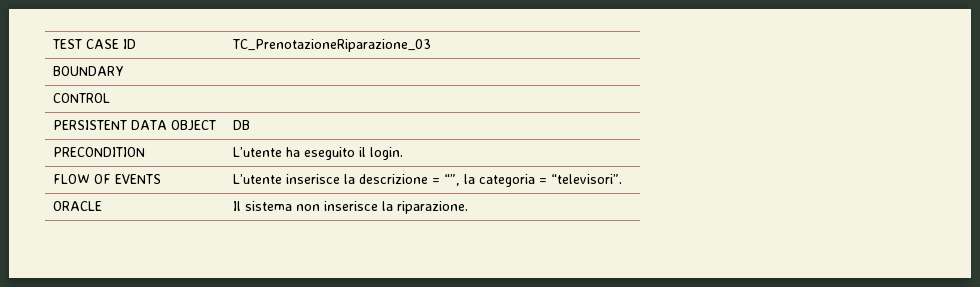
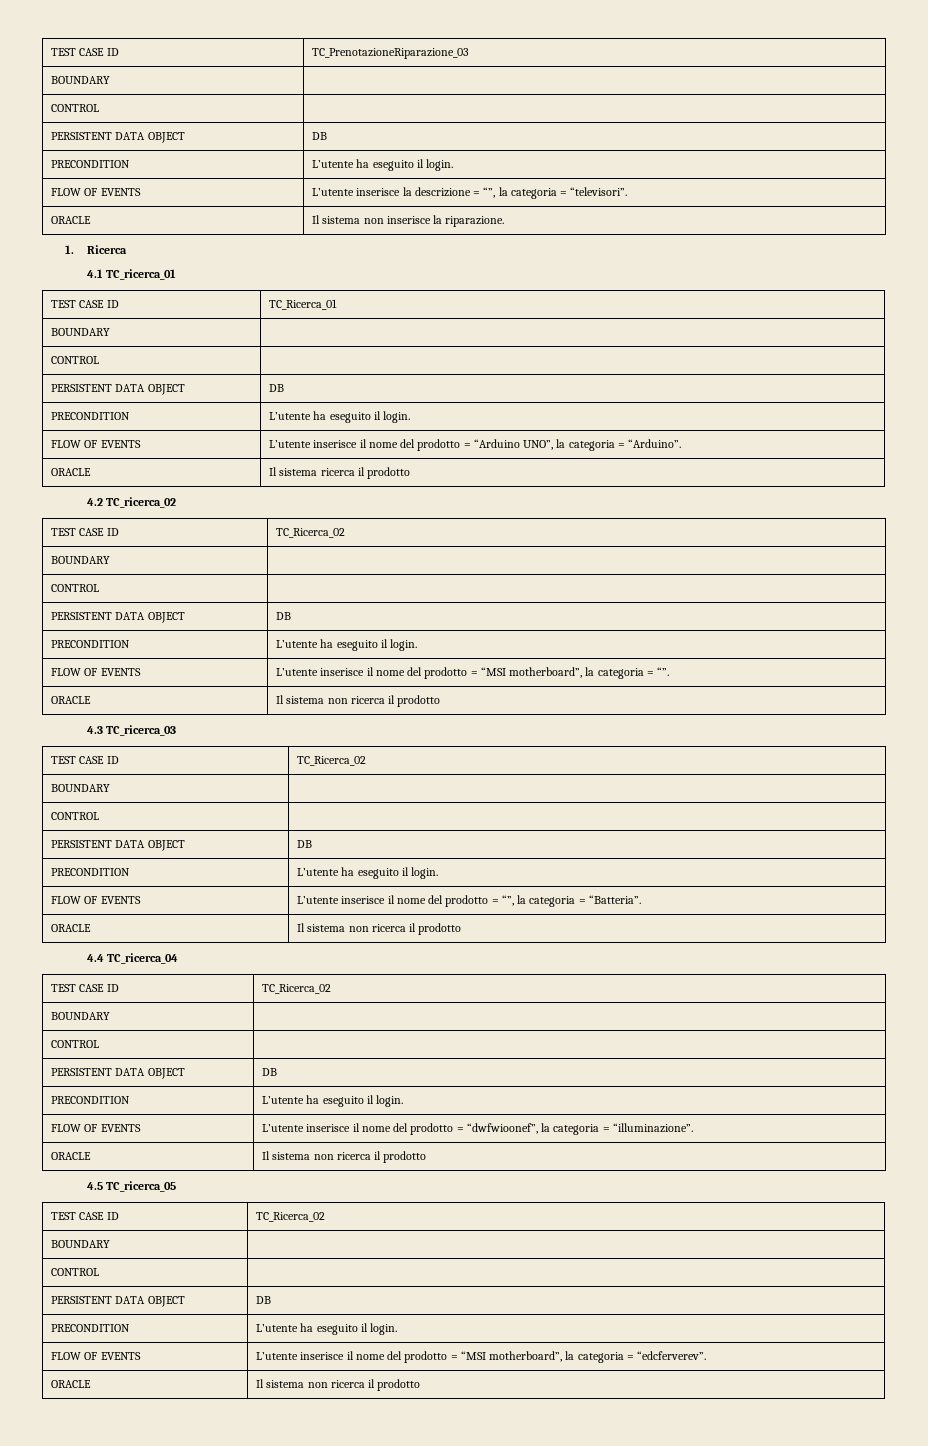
+ 1. Ricerca
+ 4.1 TC_ricerca_01
+ TEST CASE ID | TC_Ricerca_01
+ BOUNDARY |
+ CONTROL |
+ PERSISTENT DATA OBJECT | DB
+ PRECONDITION | L’utente ha eseguito il login.
+ FLOW OF EVENTS | L’utente inserisce il nome del prodotto = “Arduino UNO”, la categoria = “Arduino”.
+ ORACLE | Il sistema ricerca il prodotto
+ 4.2 TC_ricerca_02
+ TEST CASE ID | TC_Ricerca_02
+ BOUNDARY |
+ CONTROL |
+ PERSISTENT DATA OBJECT | DB
+ PRECONDITION | L’utente ha eseguito il login.
+ FLOW OF EVENTS | L’utente inserisce il nome del prodotto = “MSI motherboard”, la categoria = “”.
+ ORACLE | Il sistema non ricerca il prodotto
+ 4.3 TC_ricerca_03
+ TEST CASE ID | TC_Ricerca_02
+ BOUNDARY |
+ CONTROL |
+ PERSISTENT DATA OBJECT | DB
+ PRECONDITION | L’utente ha eseguito il login.
+ FLOW OF EVENTS | L’utente inserisce il nome del prodotto = “”, la categoria = “Batteria”.
+ ORACLE | Il sistema non ricerca il prodotto
+ 4.4 TC_ricerca_04
+ TEST CASE ID | TC_Ricerca_02
+ BOUNDARY |
+ CONTROL |
+ PERSISTENT DATA OBJECT | DB
+ PRECONDITION | L’utente ha eseguito il login.
+ FLOW OF EVENTS | L’utente inserisce il nome del prodotto = “dwfwioonef”, la categoria = “illuminazione”.
+ ORACLE | Il sistema non ricerca il prodotto
+ 4.5 TC_ricerca_05
+ TEST CASE ID | TC_Ricerca_02
+ BOUNDARY |
+ CONTROL |
+ PERSISTENT DATA OBJECT | DB
+ PRECONDITION | L’utente ha eseguito il login.
+ FLOW OF EVENTS | L’utente inserisce il nome del prodotto = “MSI motherboard”, la categoria = “edcferverev”.
+ ORACLE | Il sistema non ricerca il prodotto

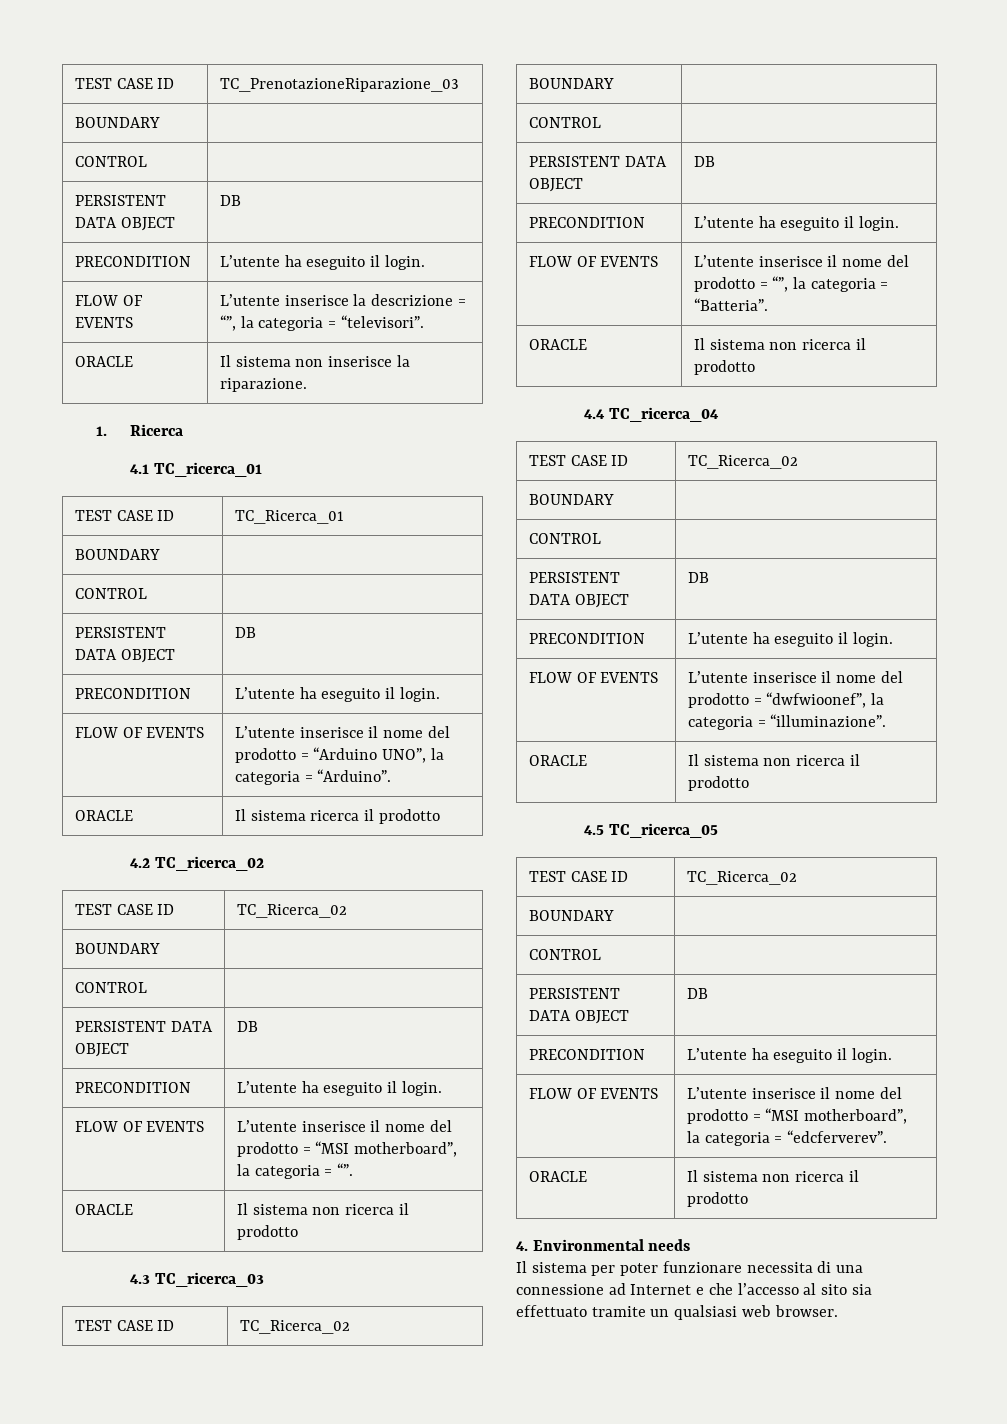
+ 4. Environmental needs
+ Il sistema per poter funzionare necessita di una connessione ad Internet e che l’accesso al sito sia effettuato tramite un qualsiasi web browser.

